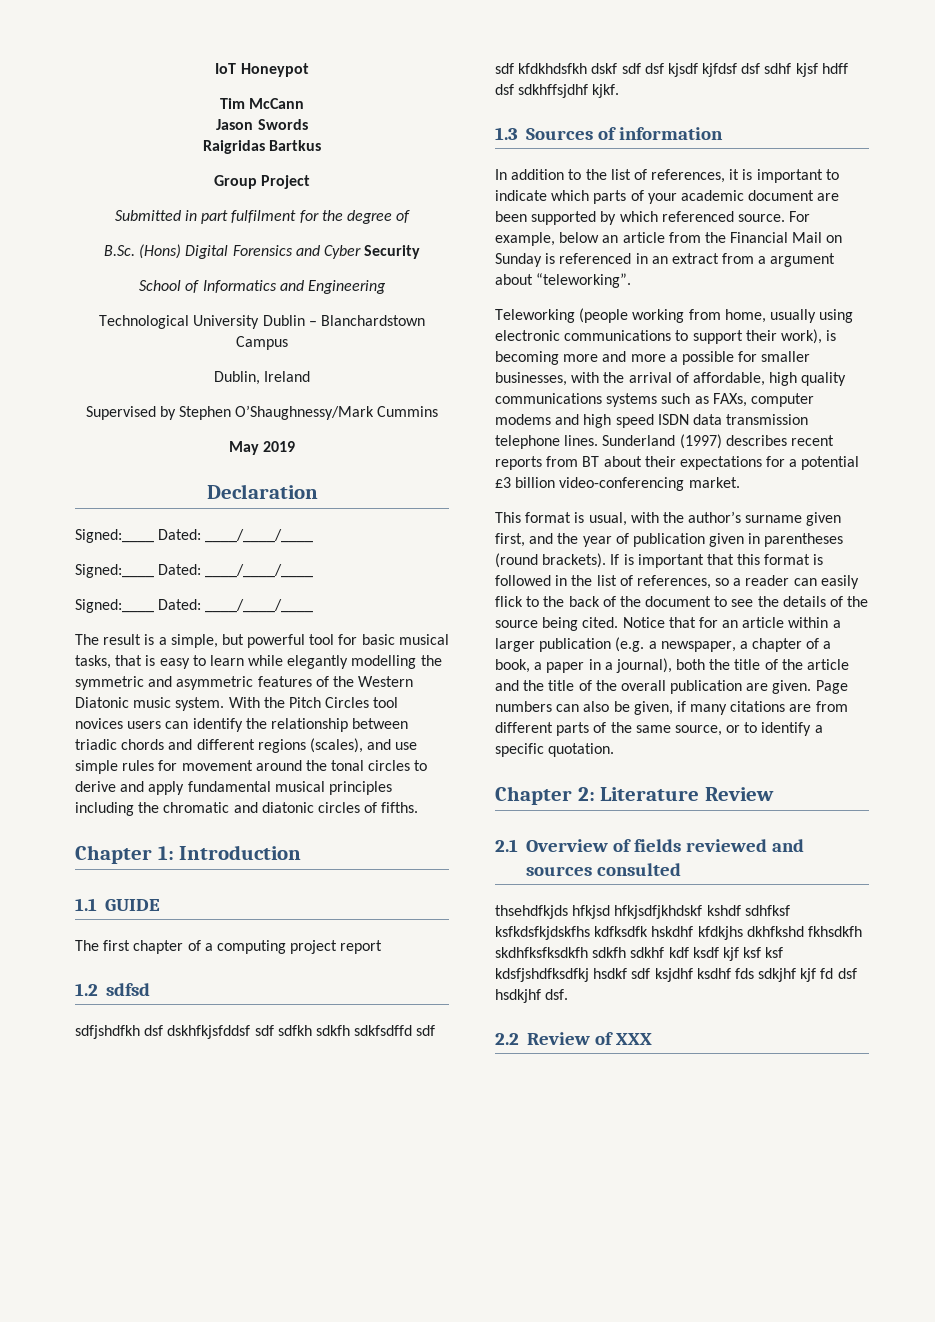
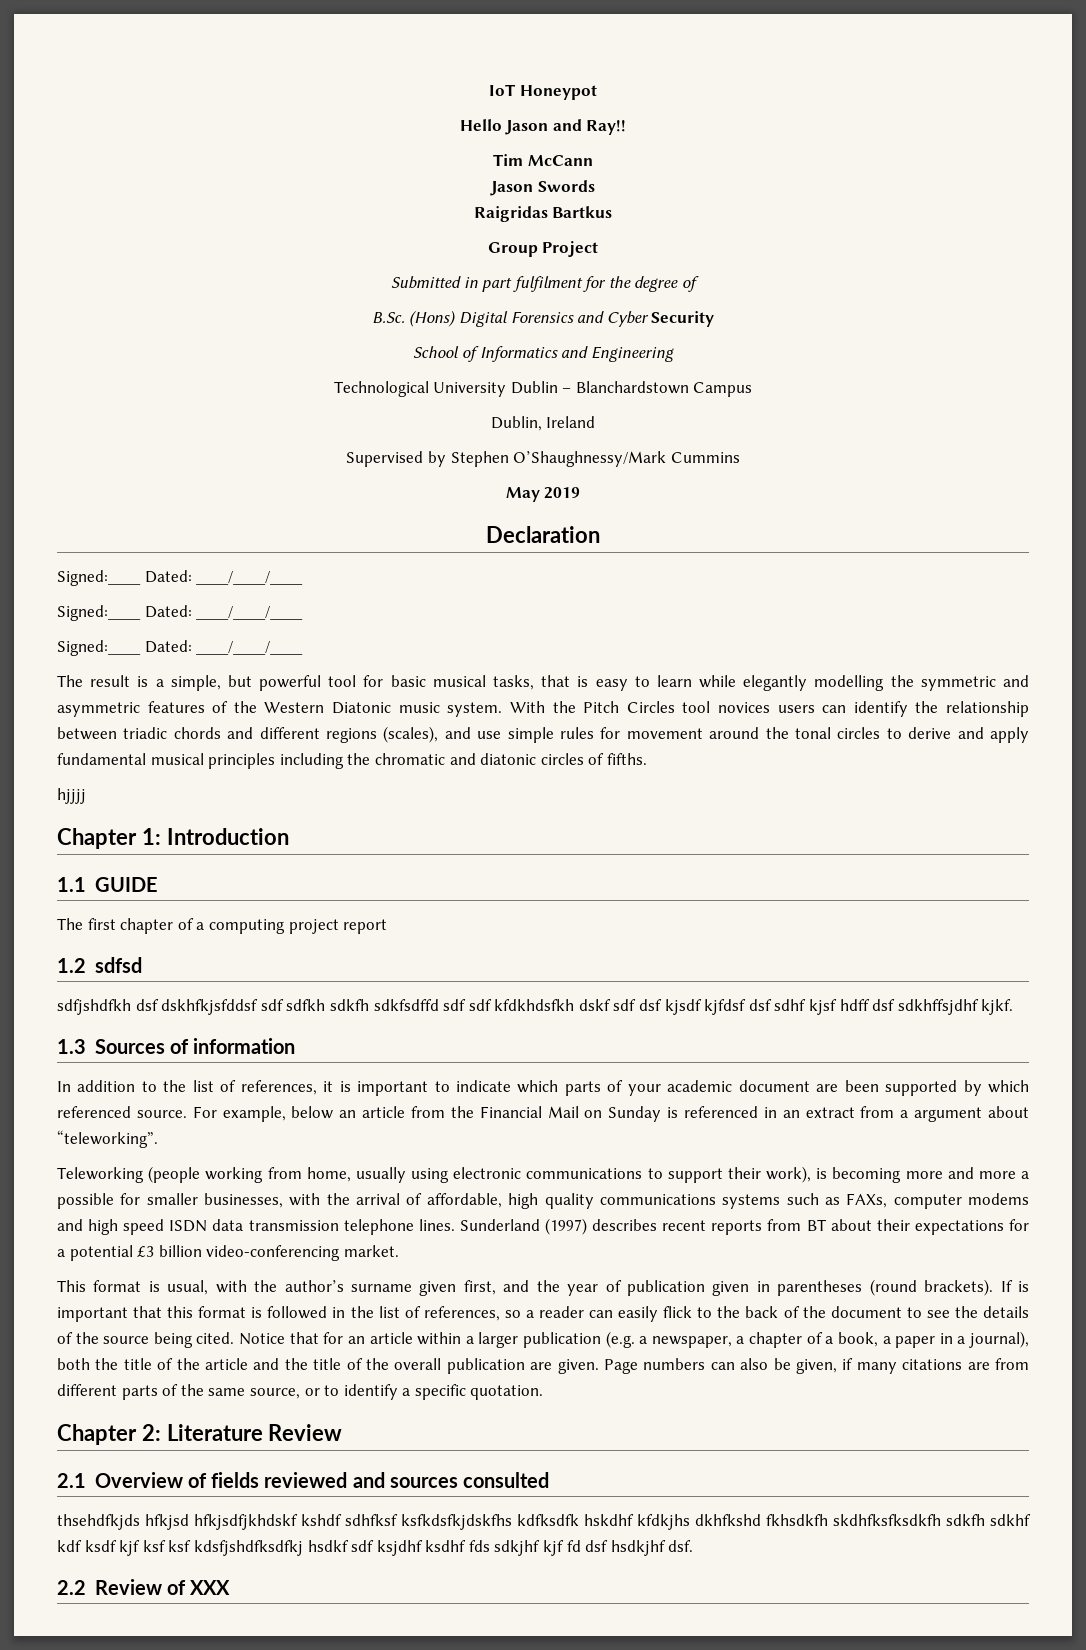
+ Hello Jason and Ray!!
+ hjjjj

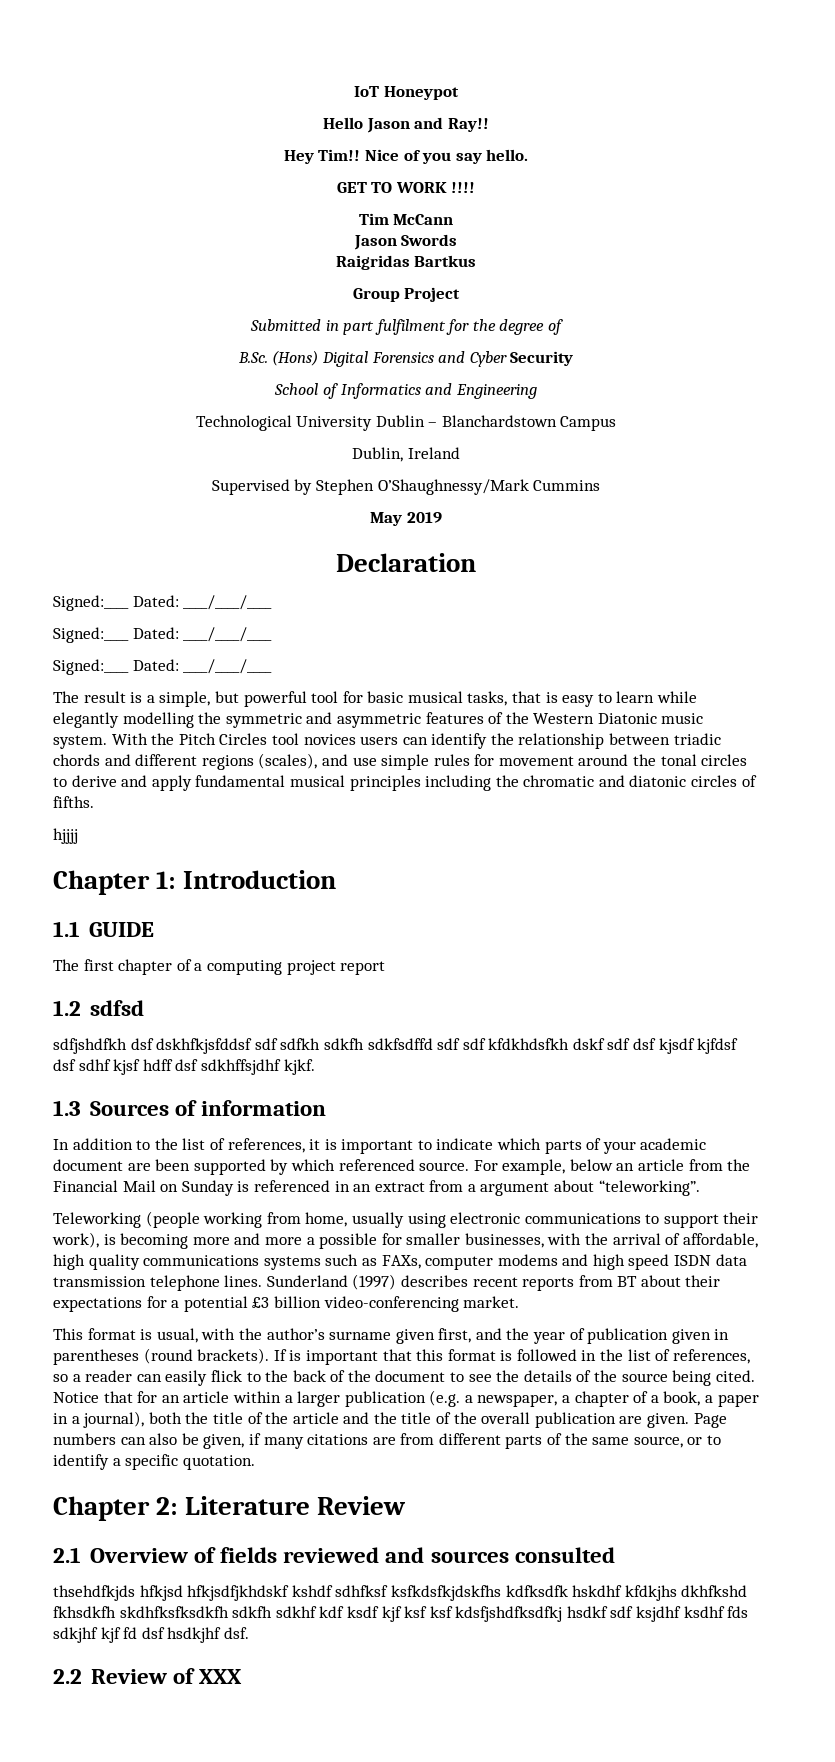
+ Hey Tim!! Nice of you say hello.
+ GET TO WORK !!!!

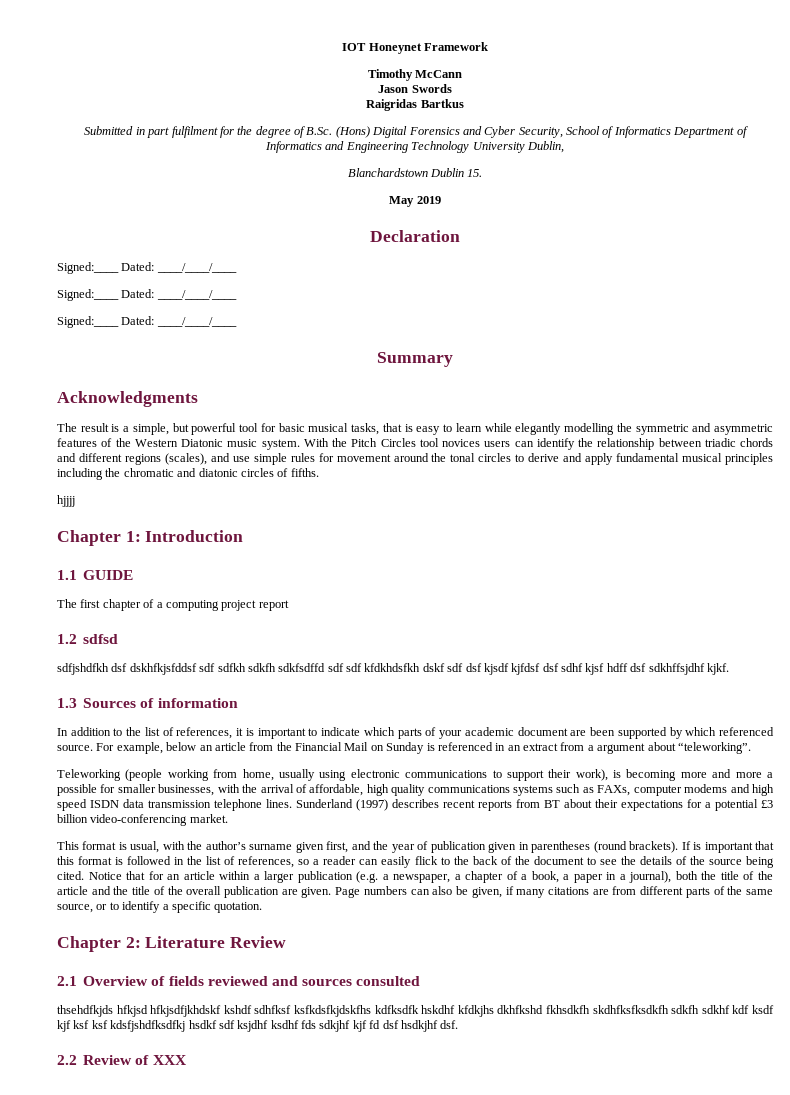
- IoT Honeypot
- Hello Jason and Ray!!
- Hey Tim!! Nice of you say hello.
- GET TO WORK !!!!
- Tim McCann
+ IOT Honeynet Framework
+ Timothy McCann
- Group Project
- Submitted in part fulfilment for the degree of
- B.Sc. (Hons) Digital Forensics and Cyber Security
- School of Informatics and Engineering
- Technological University Dublin – Blanchardstown Campus
- Dublin, Ireland
- Supervised by Stephen O’Shaughnessy/Mark Cummins
+ Submitted in part fulfilment for the degree of B.Sc. (Hons) Digital Forensics and Cyber Security, School of Informatics Department of Informatics and Engineering Technology University Dublin,
+ Blanchardstown Dublin 15.
+ Summary
+ Acknowledgments

